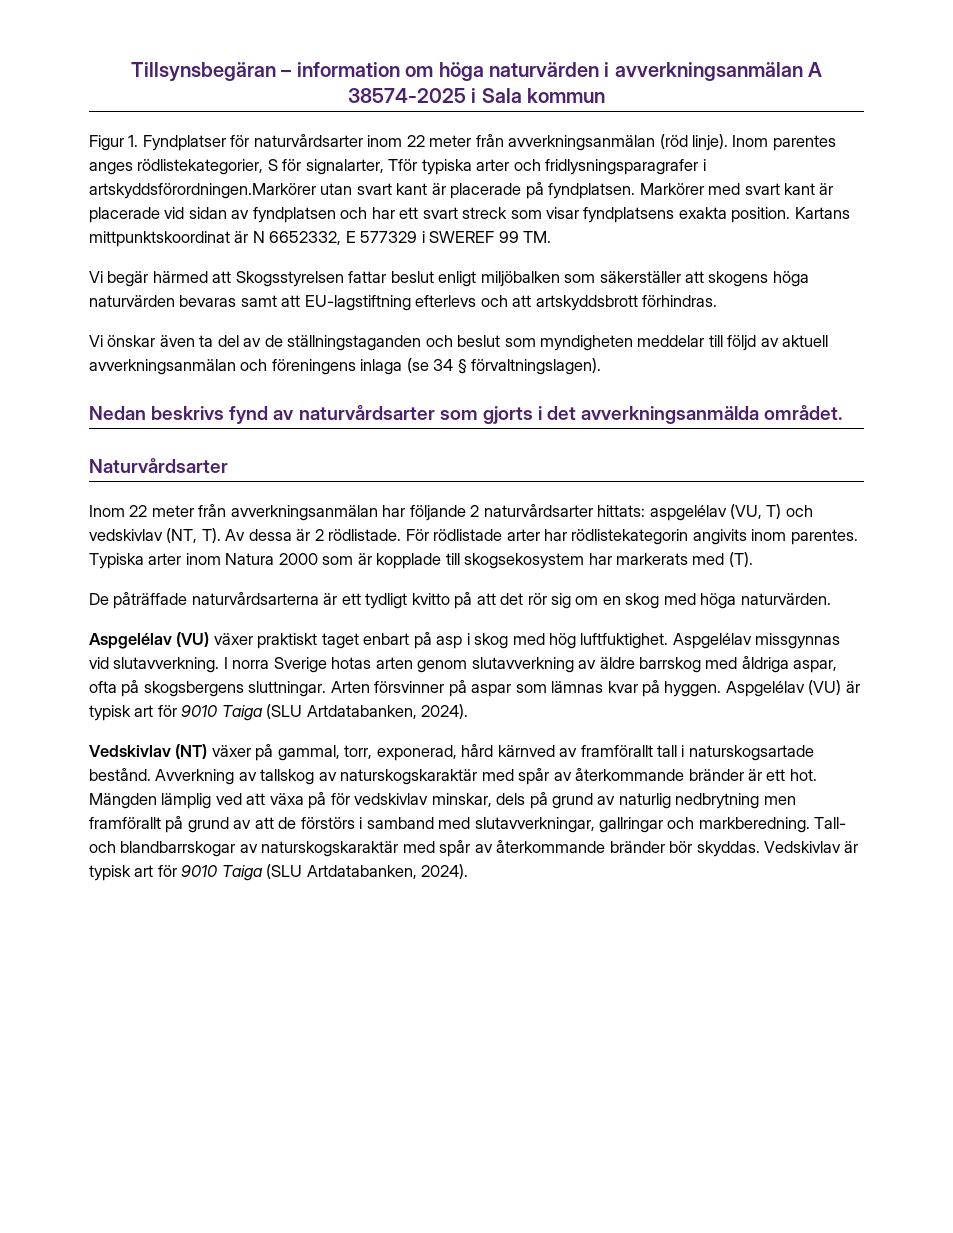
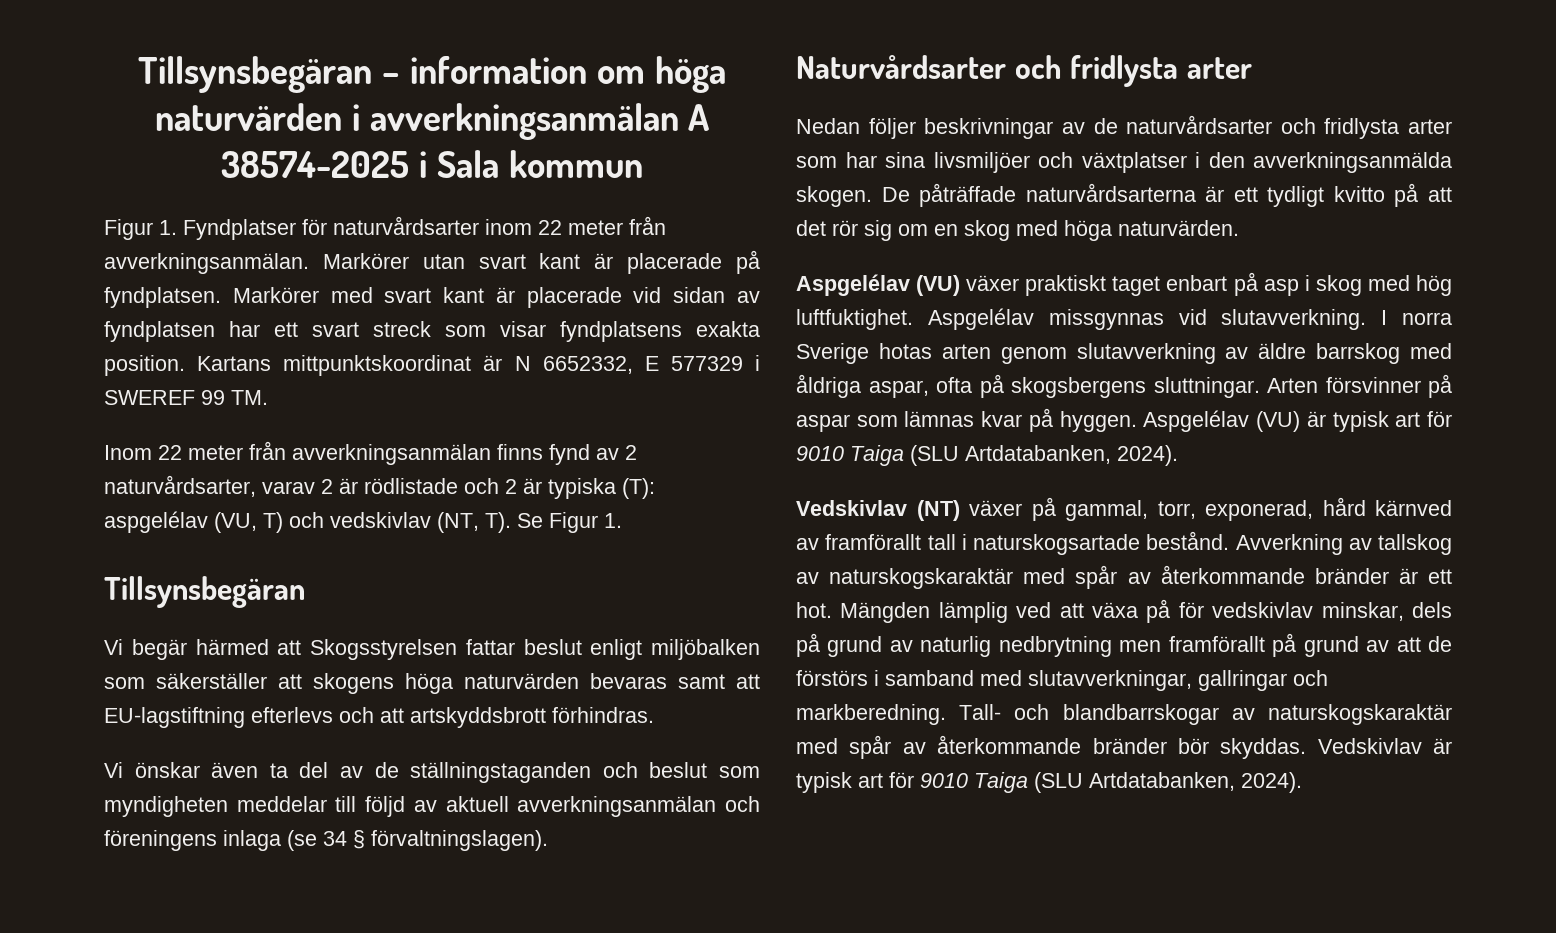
- Figur 1. Fyndplatser för naturvårdsarter inom 22 meter från avverkningsanmälan (röd linje). Inom parentes anges rödlistekategorier, S för signalarter, Tför typiska arter och fridlysningsparagrafer i artskyddsförordningen.Markörer utan svart kant är placerade på fyndplatsen.
+ Figur 1. Fyndplatser för naturvårdsarter inom 22 meter från avverkningsanmälan. Markörer utan svart kant är placerade på fyndplatsen.
- Markörer med svart kant är placerade vid sidan av fyndplatsen och har ett svart streck som visar fyndplatsens exakta position.
+ Markörer med svart kant är placerade vid sidan av fyndplatsen har ett svart streck som visar fyndplatsens exakta position.
+ Inom 22 meter från avverkningsanmälan finns fynd av 2 naturvårdsarter, varav 2 är rödlistade och 2 är typiska (T): aspgelélav (VU, T) och vedskivlav (NT, T). Se Figur 1.
+ Tillsynsbegäran
- Nedan beskrivs fynd av naturvårdsarter som gjorts i det avverkningsanmälda området.
- Naturvårdsarter
- Inom 22 meter från avverkningsanmälan har följande 2 naturvårdsarter hittats: aspgelélav (VU, T) och vedskivlav (NT, T). Av dessa är 2 rödlistade. För rödlistade arter har rödlistekategorin angivits inom parentes. Typiska arter inom Natura 2000 som är kopplade till skogsekosystem har markerats med (T).
- De påträffade naturvårdsarterna är ett tydligt kvitto på att det rör sig om en skog med höga naturvärden.
+ Naturvårdsarter och fridlysta arter
+ Nedan följer beskrivningar av de naturvårdsarter och fridlysta arter som har sina livsmiljöer och växtplatser i den avverkningsanmälda skogen. De påträffade naturvårdsarterna är ett tydligt kvitto på att det rör sig om en skog med höga naturvärden.

